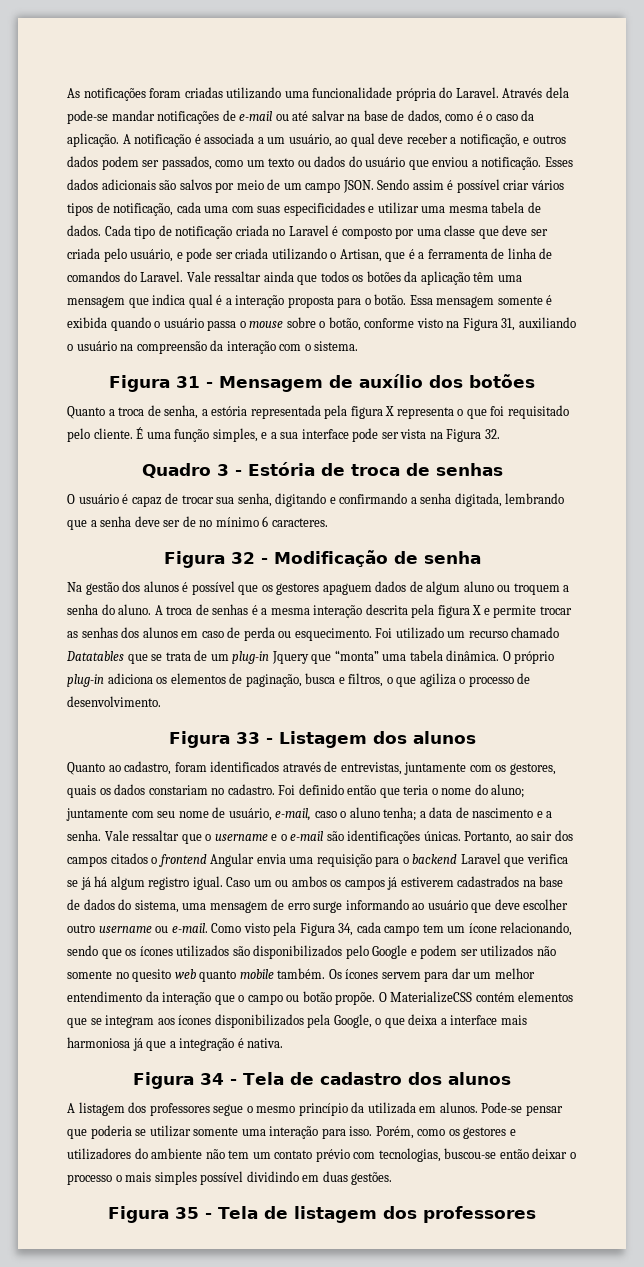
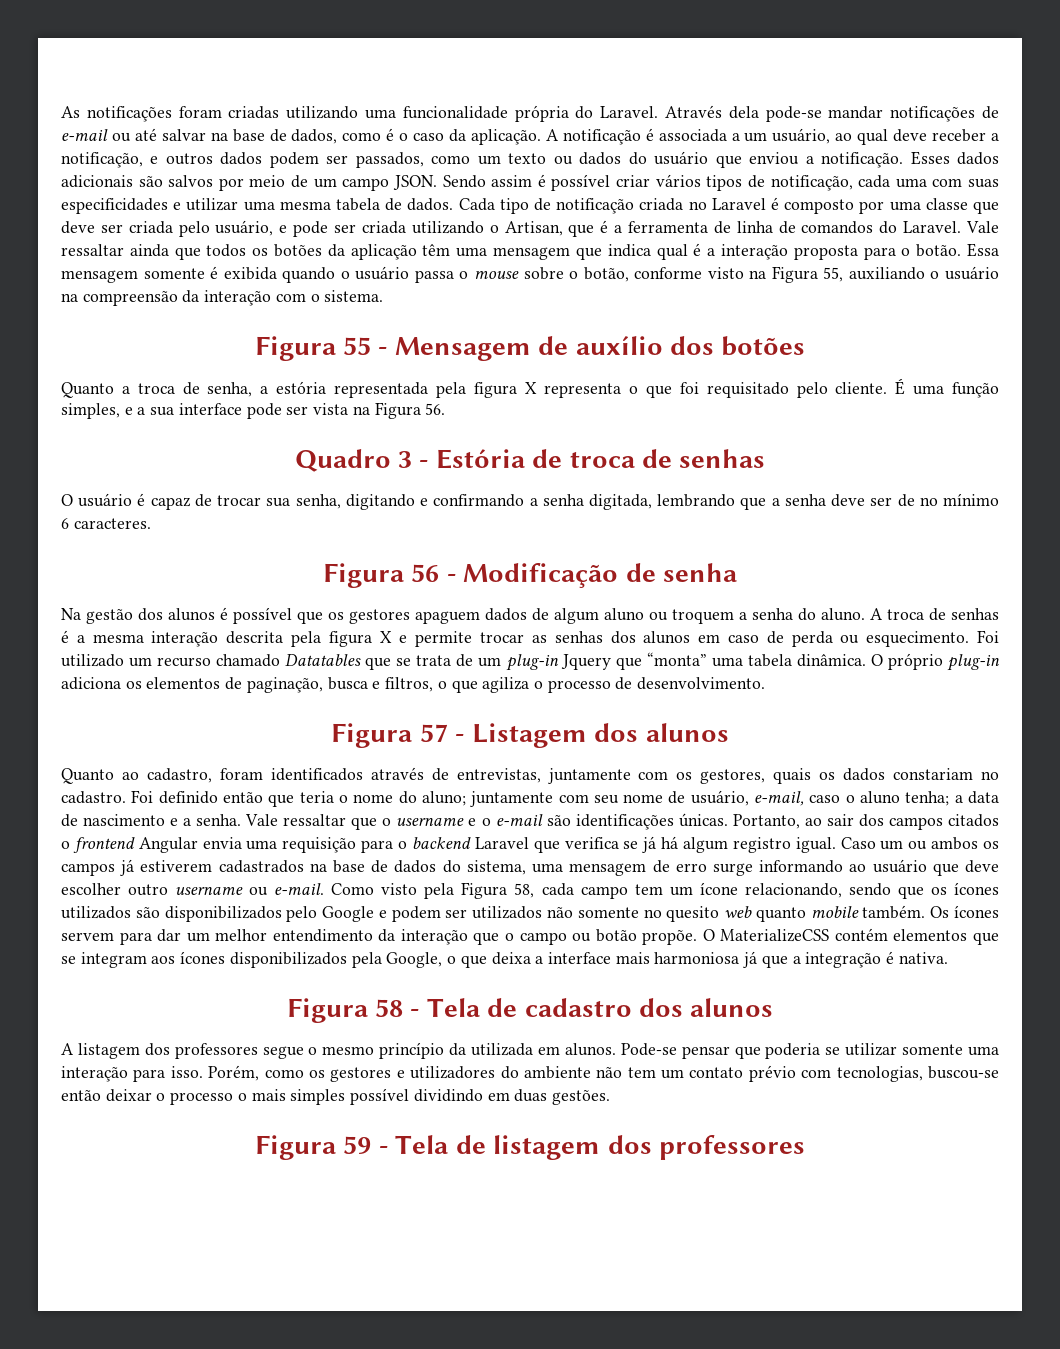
- Essa mensagem somente é exibida quando o usuário passa o mouse sobre o botão, conforme visto na Figura 31, auxiliando o usuário na compreensão da interação com o sistema.
+ Essa mensagem somente é exibida quando o usuário passa o mouse sobre o botão, conforme visto na Figura 55, auxiliando o usuário na compreensão da interação com o sistema.
- Figura 31 - Mensagem de auxílio dos botões
+ Figura 55 - Mensagem de auxílio dos botões
- É uma função simples, e a sua interface pode ser vista na Figura 32.
+ É uma função simples, e a sua interface pode ser vista na Figura 56.
- Figura 32 - Modificação de senha
+ Figura 56 - Modificação de senha
- Figura 33 - Listagem dos alunos
+ Figura 57 - Listagem dos alunos
- Como visto pela Figura 34, cada campo tem um ícone relacionando, sendo que os ícones utilizados são disponibilizados pelo Google e podem ser utilizados não somente no quesito web quanto mobile também.
+ Como visto pela Figura 58, cada campo tem um ícone relacionando, sendo que os ícones utilizados são disponibilizados pelo Google e podem ser utilizados não somente no quesito web quanto mobile também.
- Figura 34 - Tela de cadastro dos alunos
+ Figura 58 - Tela de cadastro dos alunos
- Figura 35 - Tela de listagem dos professores
+ Figura 59 - Tela de listagem dos professores

